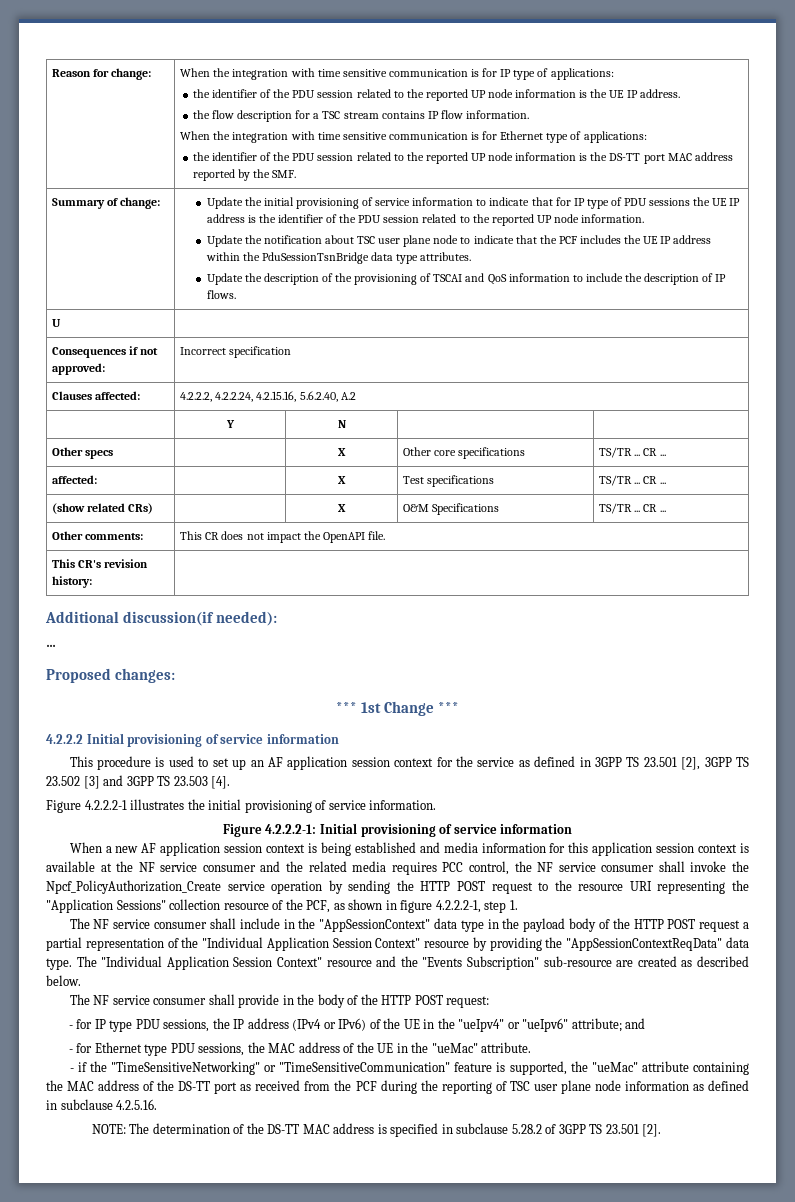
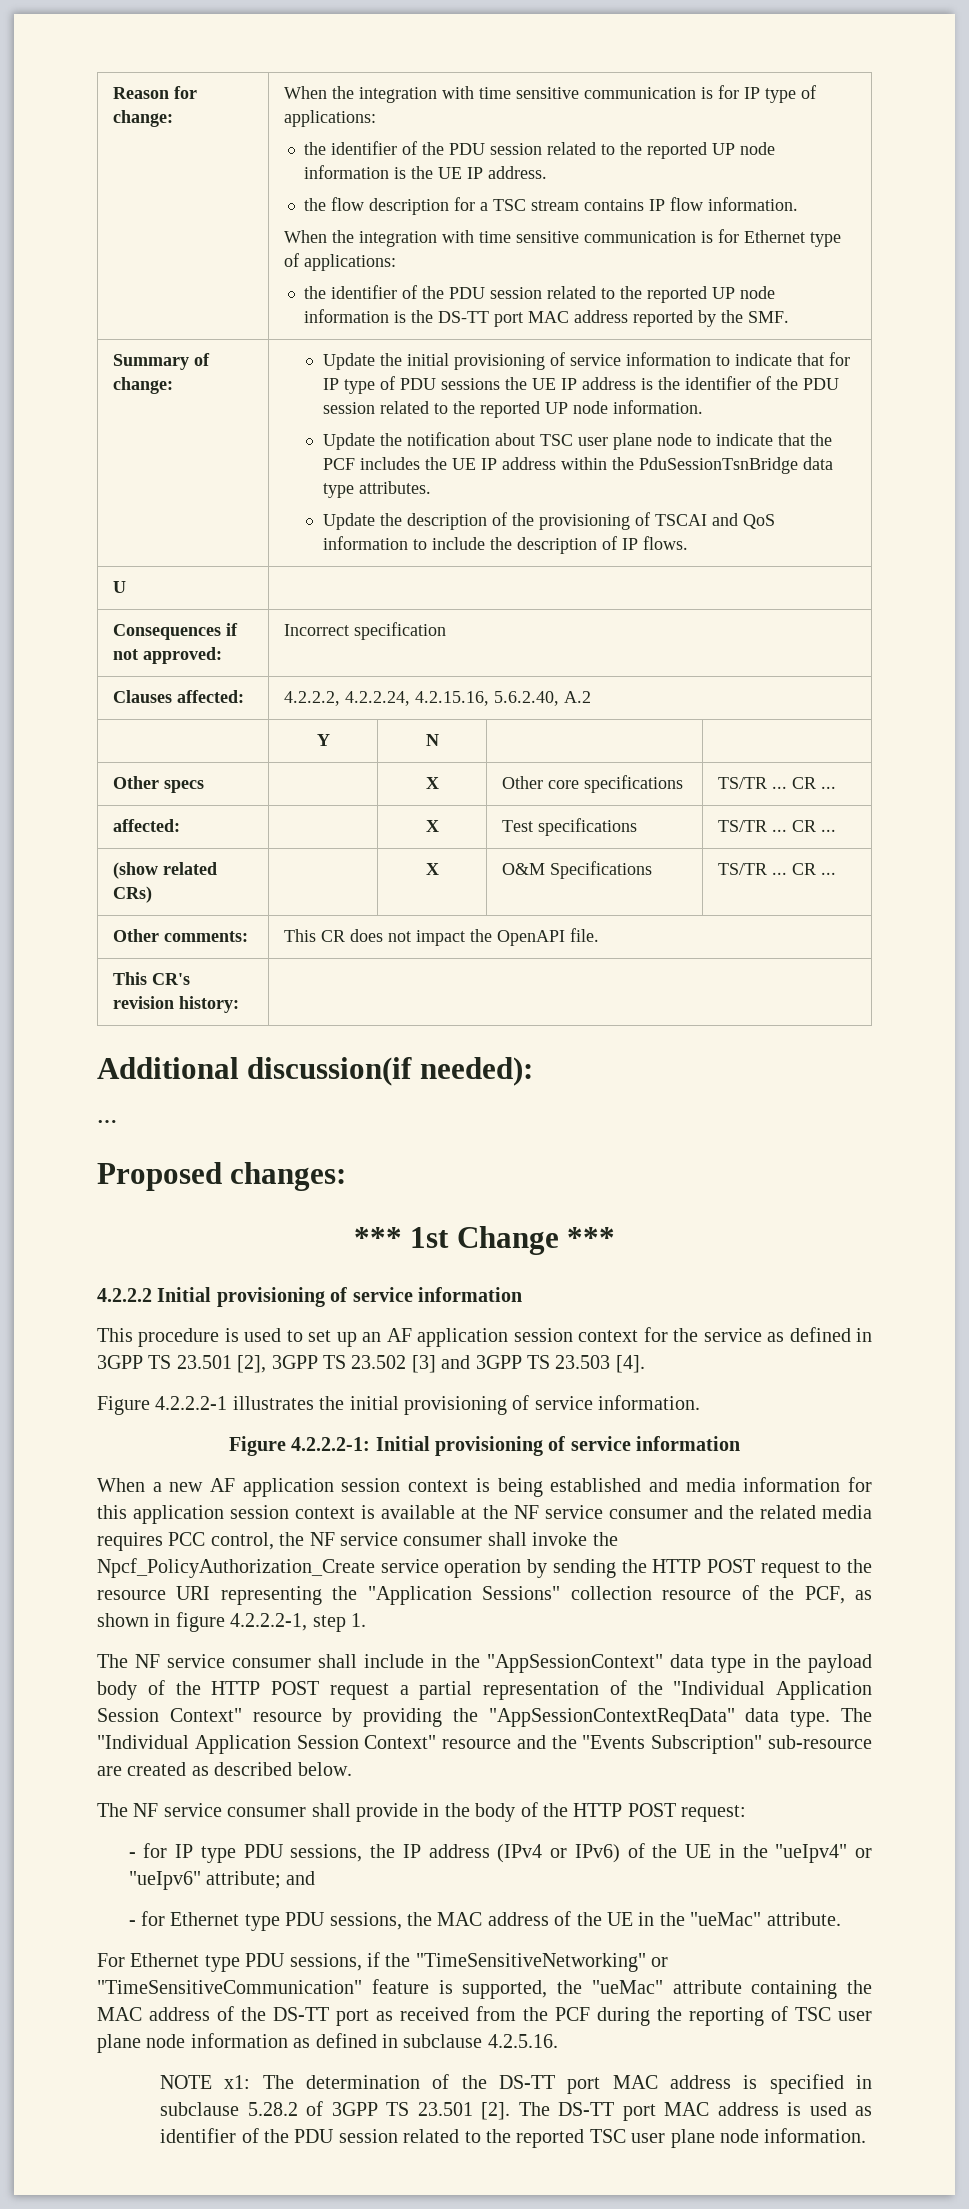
- - if the "TimeSensitiveNetworking" or "TimeSensitiveCommunication" feature is supported, the "ueMac" attribute containing the MAC address of the DS-TT port as received from the PCF during the reporting of TSC user plane node information as defined in subclause 4.2.5.16.
+ For Ethernet type PDU sessions, if the "TimeSensitiveNetworking" or "TimeSensitiveCommunication" feature is supported, the "ueMac" attribute containing the MAC address of the DS-TT port as received from the PCF during the reporting of TSC user plane node information as defined in subclause 4.2.5.16.
- NOTE: The determination of the DS-TT MAC address is specified in subclause 5.28.2 of 3GPP TS 23.501 [2].
+ NOTE x1: The determination of the DS-TT port MAC address is specified in subclause 5.28.2 of 3GPP TS 23.501 [2].
+ The DS-TT port MAC address is used as identifier of the PDU session related to the reported TSC user plane node information.

